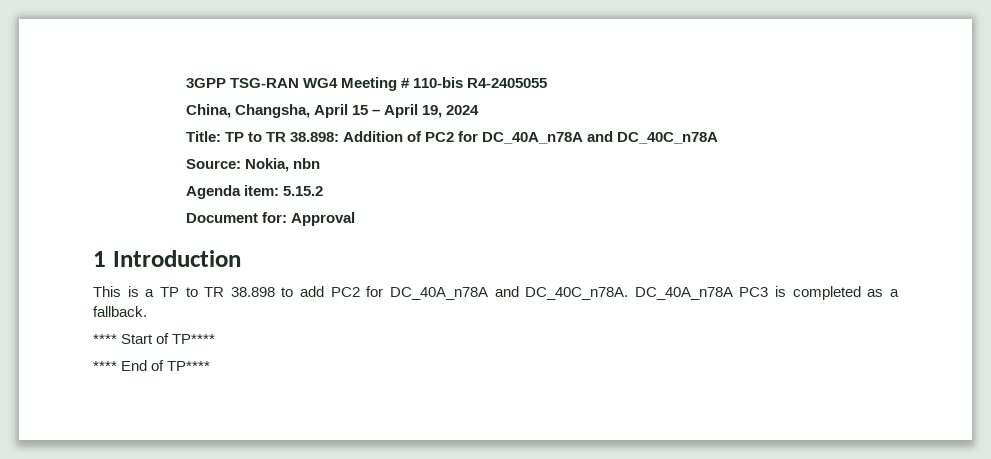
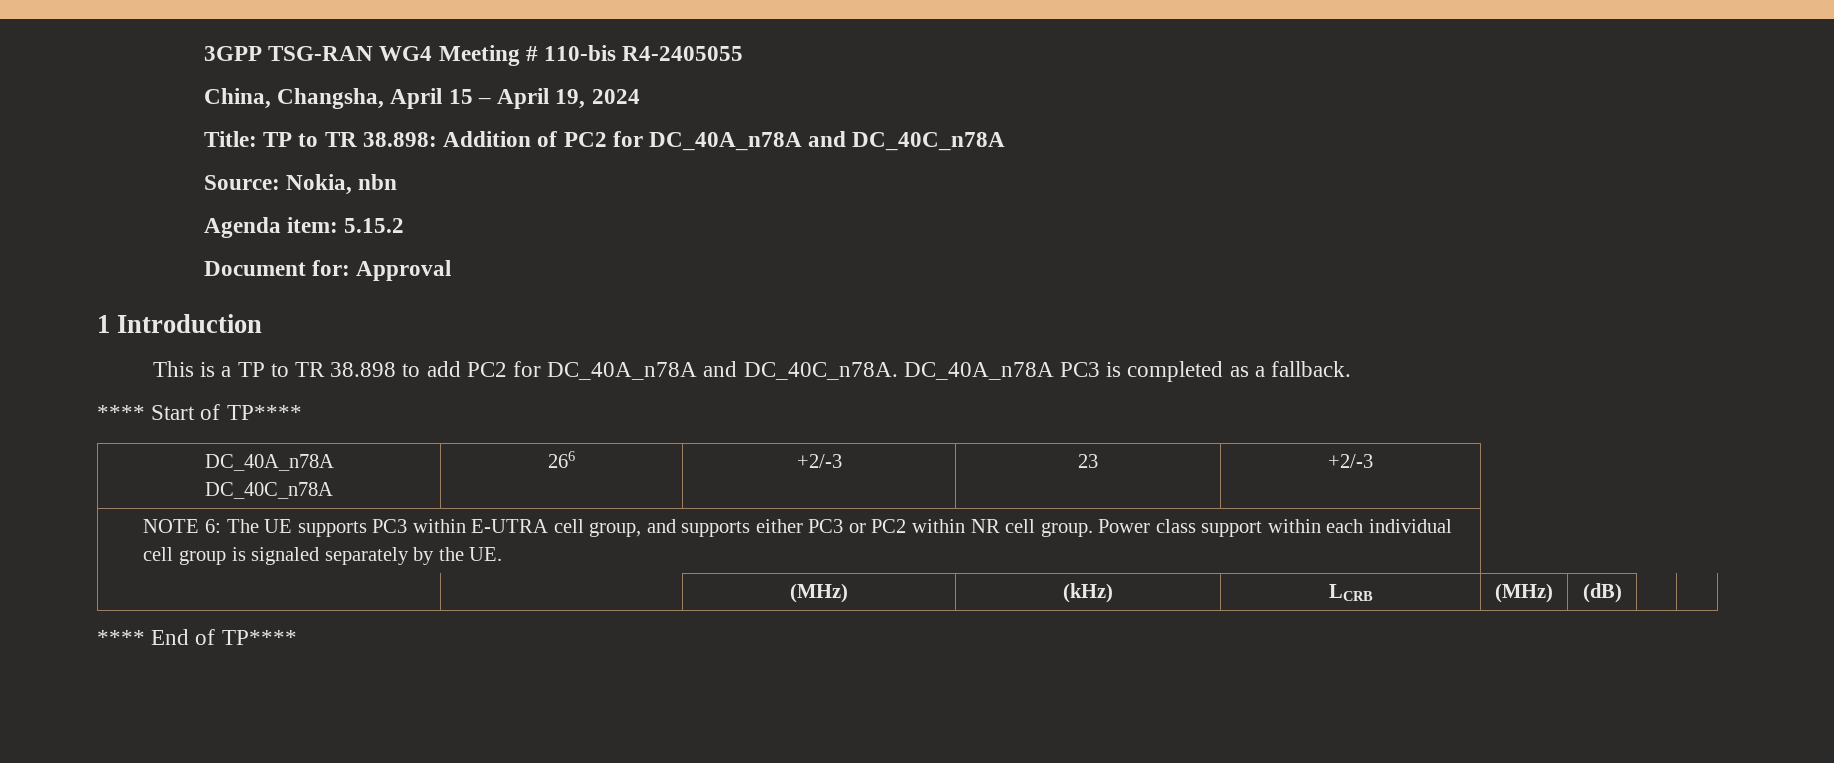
  **** Start of TP****
+ DC_40A_n78A
+ DC_40C_n78A | 266 | +2/-3 | 23 | +2/-3
+ NOTE 6: The UE supports PC3 within E-UTRA cell group, and supports either PC3 or PC2 within NR cell group. Power class support within each individual cell group is signaled separately by the UE.
+ | | (MHz) | (kHz) | LCRB | (MHz) | (dB) | |

